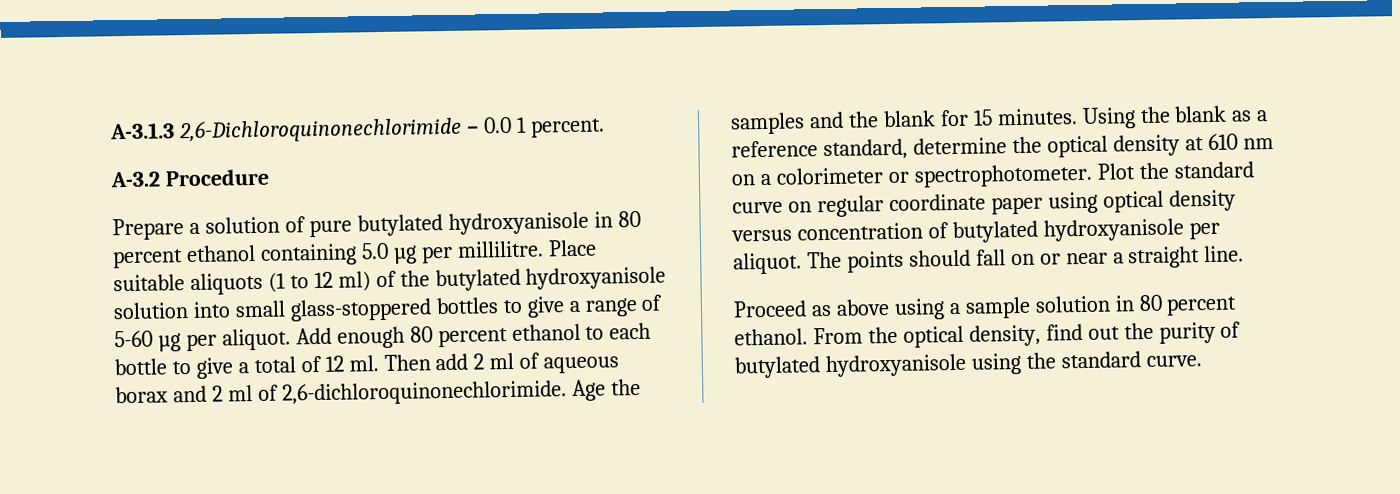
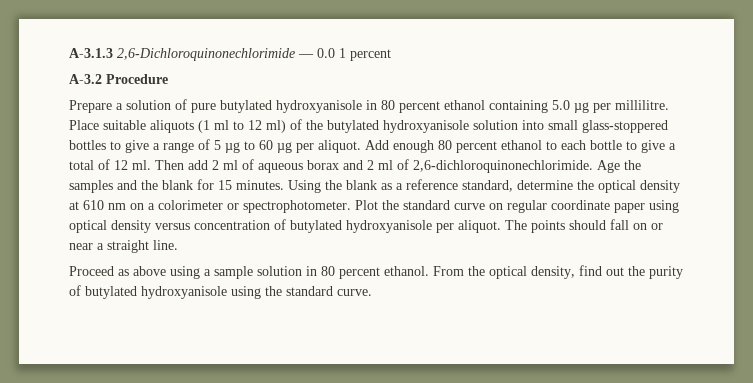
- A-3.1.3 2,6-Dichloroquinonechlorimide – 0.0 1 percent.
+ A-3.1.3 2,6-Dichloroquinonechlorimide — 0.0 1 percent
- Place suitable aliquots (1 to 12 ml) of the butylated hydroxyanisole solution into small glass-stoppered bottles to give a range of 5-60 µg per aliquot.
+ Place suitable aliquots (1 ml to 12 ml) of the butylated hydroxyanisole solution into small glass-stoppered bottles to give a range of 5 µg to 60 µg per aliquot.

